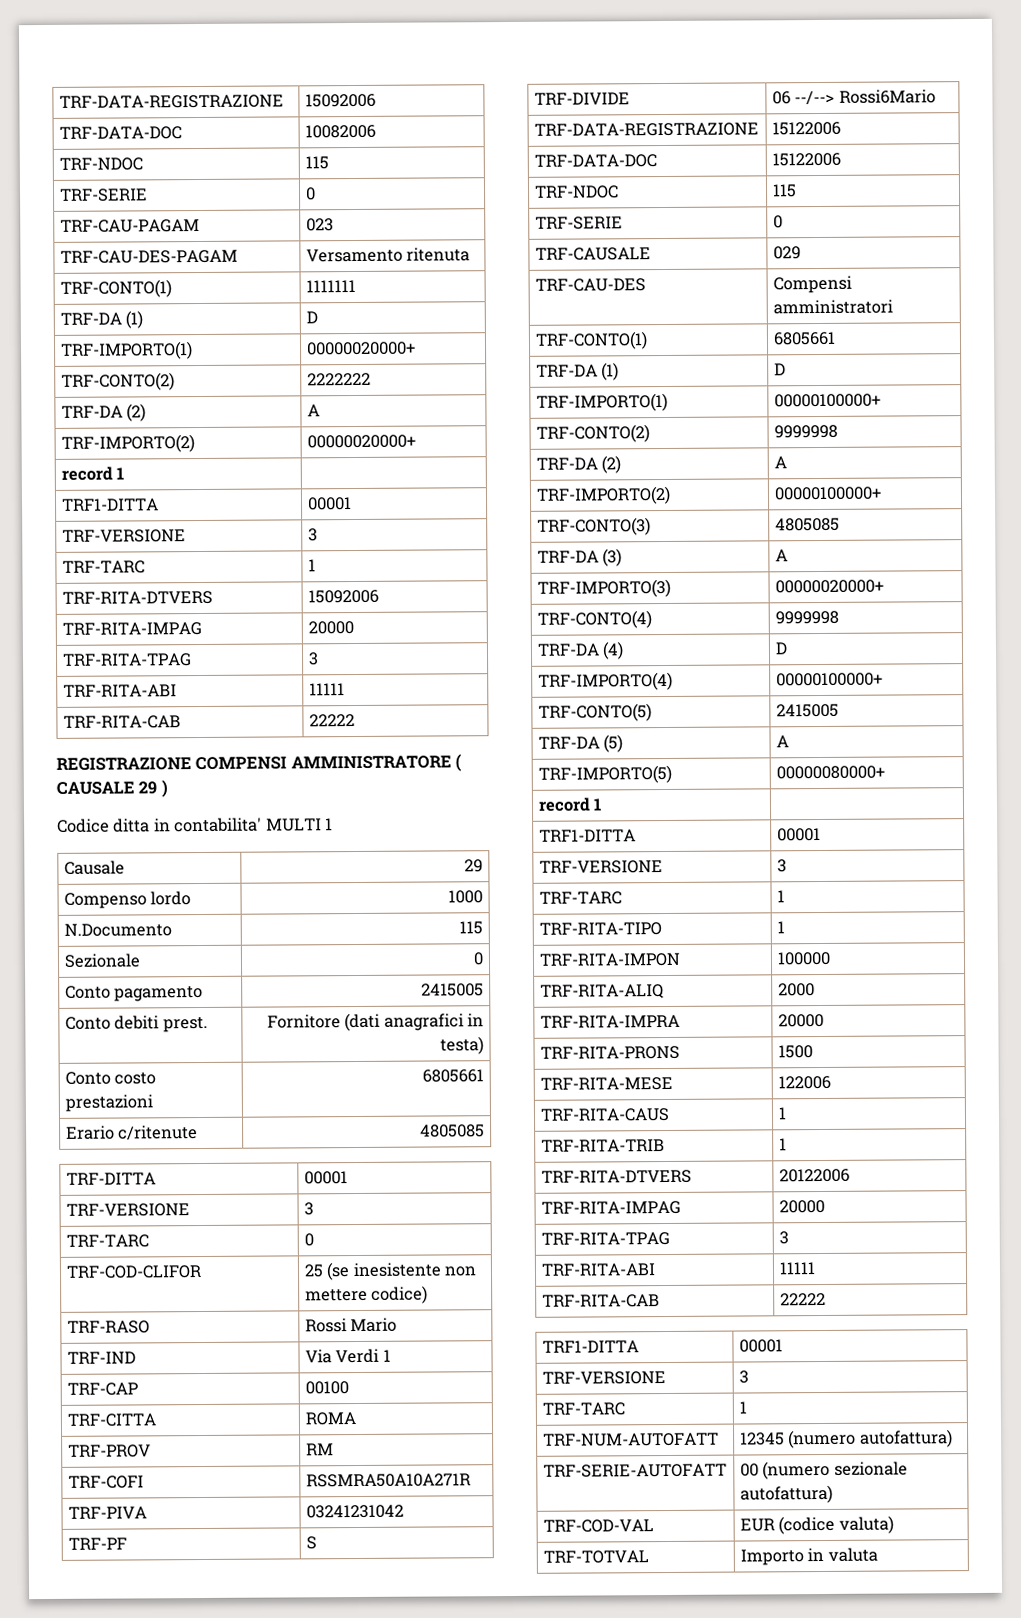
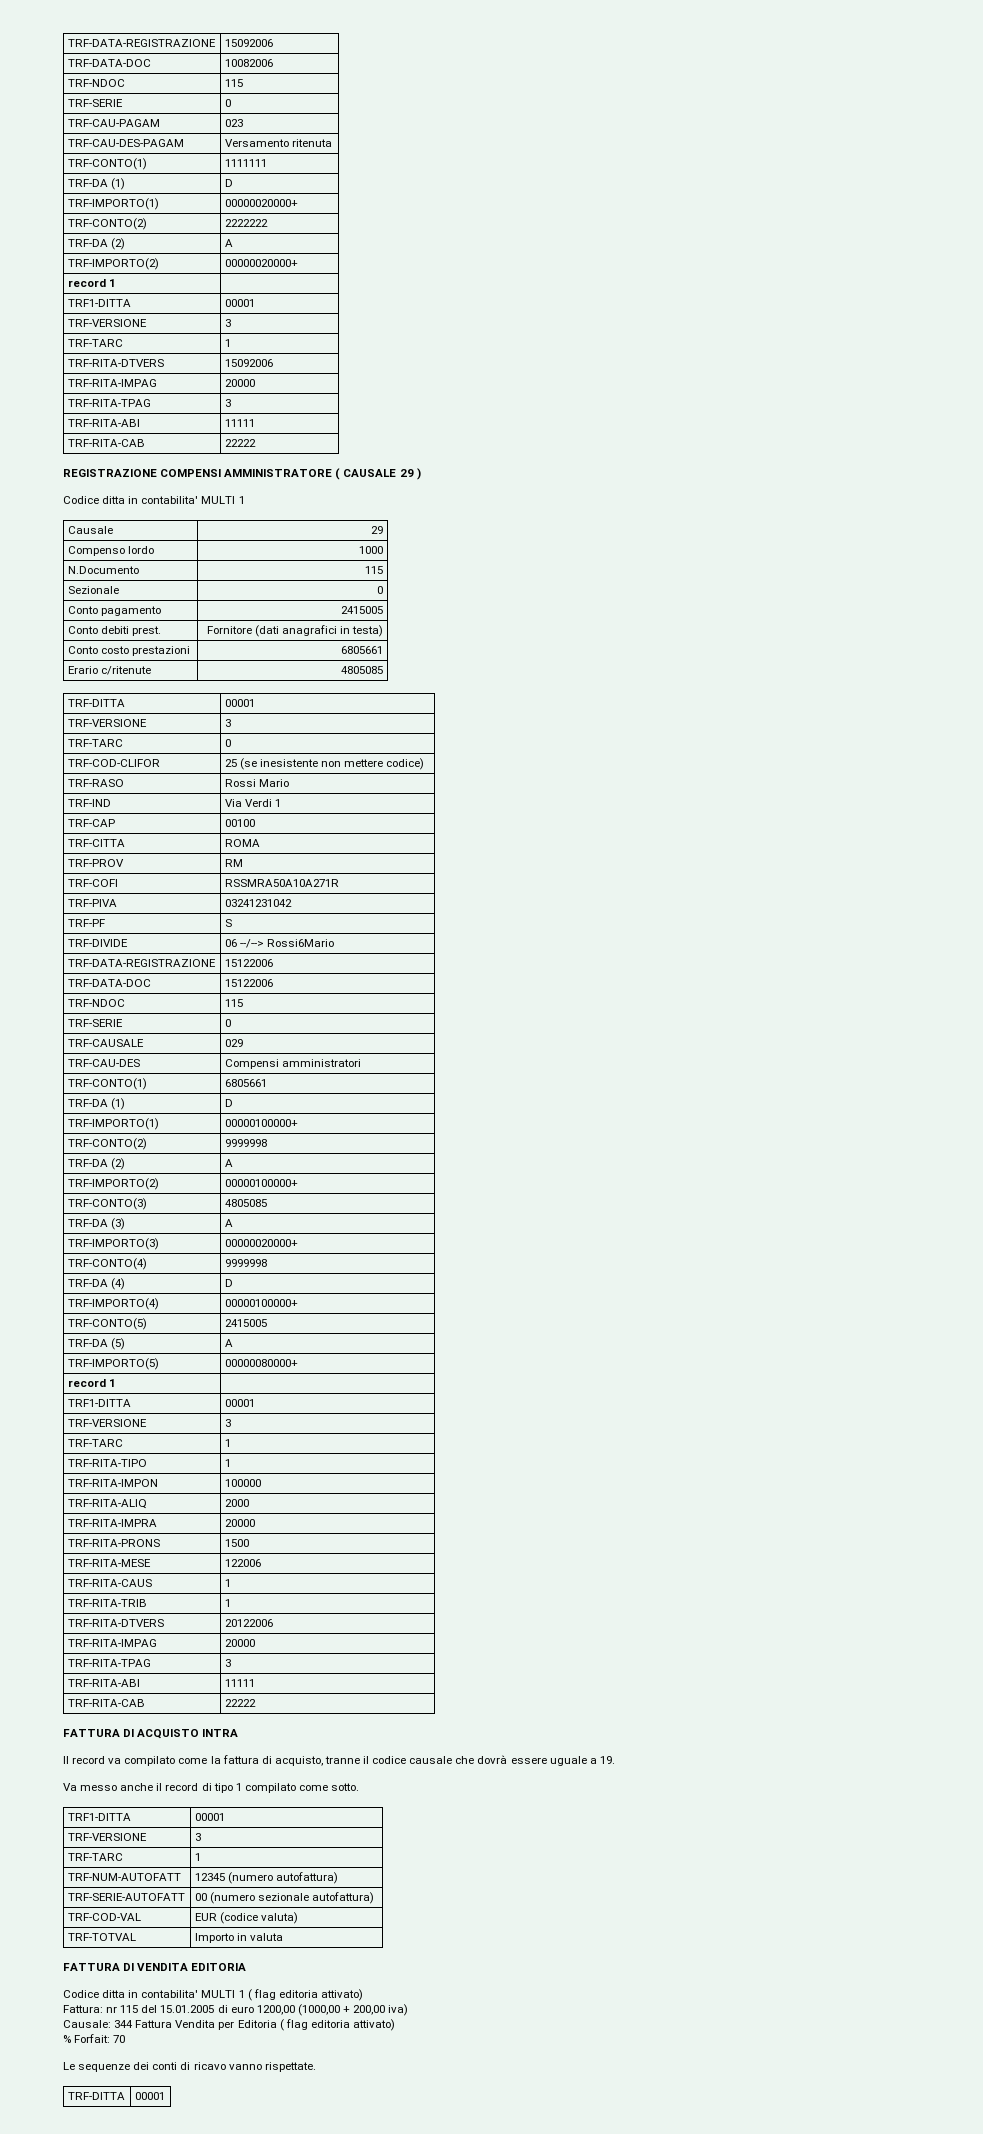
+ FATTURA DI ACQUISTO INTRA
+ Il record va compilato come la fattura di acquisto, tranne il codice causale che dovrà essere uguale a 19.
+ Va messo anche il record di tipo 1 compilato come sotto.
+ FATTURA DI VENDITA EDITORIA
+ Codice ditta in contabilita' MULTI 1 ( flag editoria attivato)
+ Fattura: nr 115 del 15.01.2005 di euro 1200,00 (1000,00 + 200,00 iva)
+ Causale: 344 Fattura Vendita per Editoria ( flag editoria attivato)
+ % Forfait: 70
+ Le sequenze dei conti di ricavo vanno rispettate.
+ TRF-DITTA | 00001

